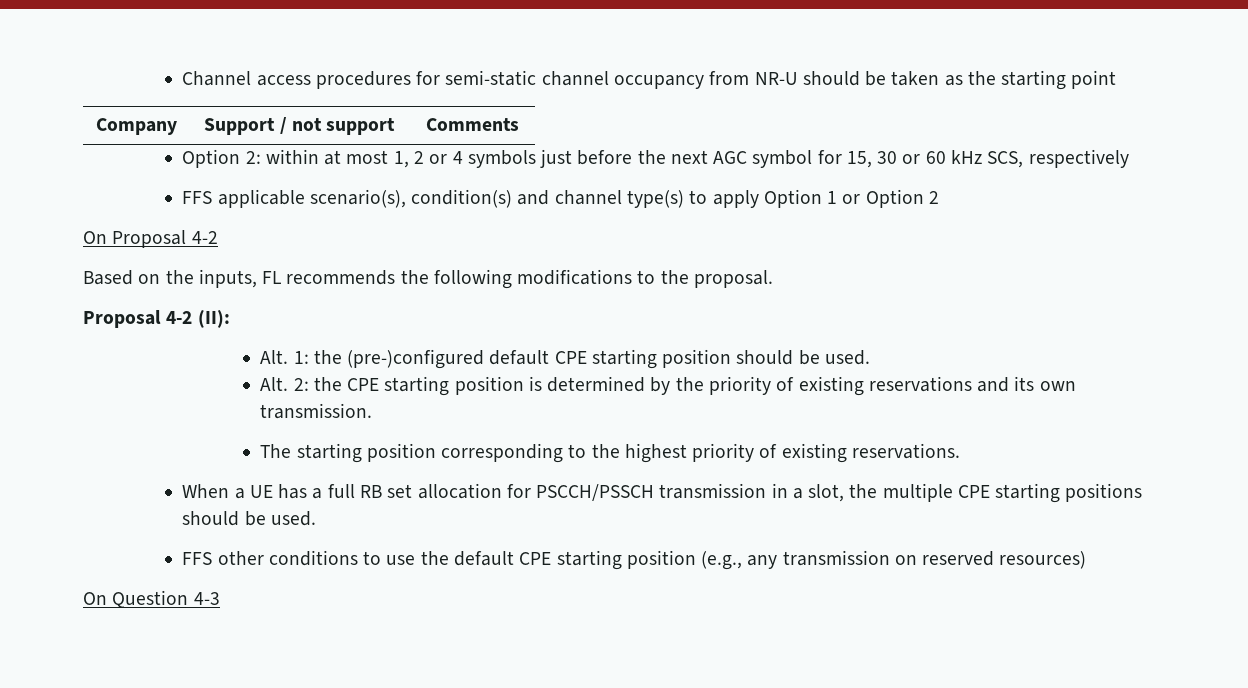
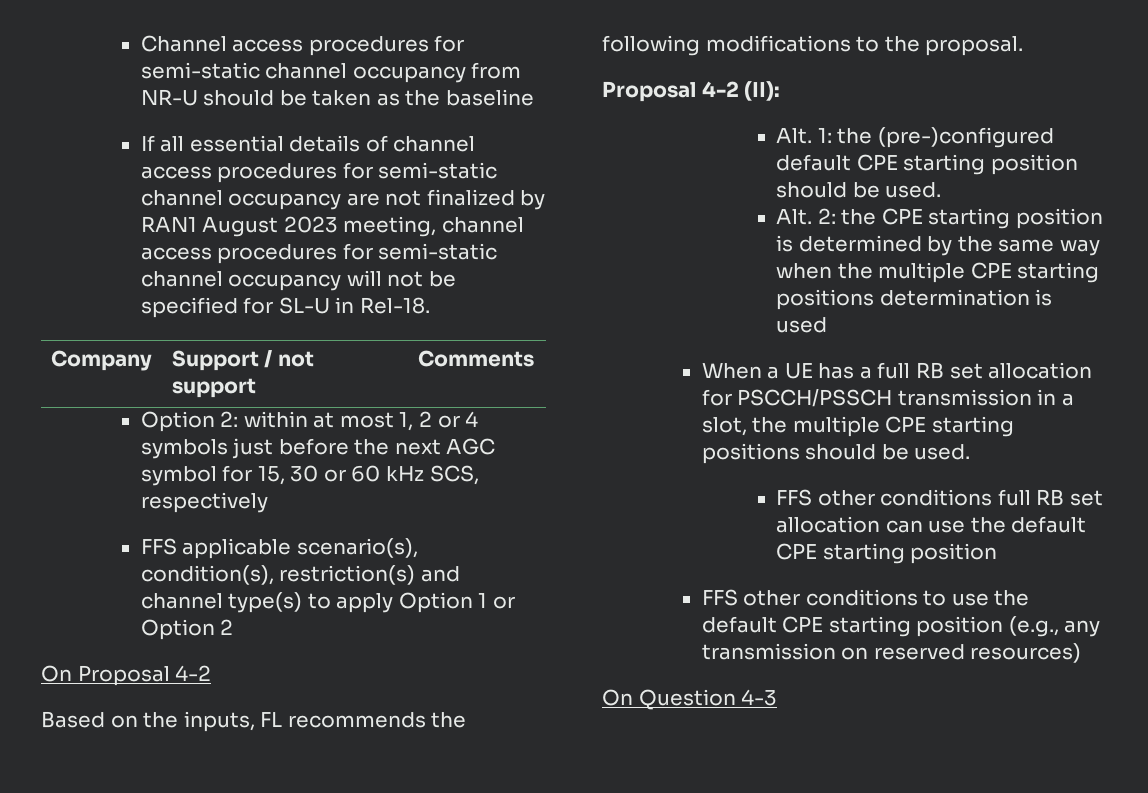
- Channel access procedures for semi-static channel occupancy from NR-U should be taken as the starting point
+ Channel access procedures for semi-static channel occupancy from NR-U should be taken as the baseline
+ If all essential details of channel access procedures for semi-static channel occupancy are not finalized by RAN1 August 2023 meeting, channel access procedures for semi-static channel occupancy will not be specified for SL-U in Rel-18.
- FFS applicable scenario(s), condition(s) and channel type(s) to apply Option 1 or Option 2
+ FFS applicable scenario(s), condition(s), restriction(s) and channel type(s) to apply Option 1 or Option 2
- Alt. 2: the CPE starting position is determined by the priority of existing reservations and its own transmission.
- The starting position corresponding to the highest priority of existing reservations.
+ Alt. 2: the CPE starting position is determined by the same way when the multiple CPE starting positions determination is used
+ FFS other conditions full RB set allocation can use the default CPE starting position

